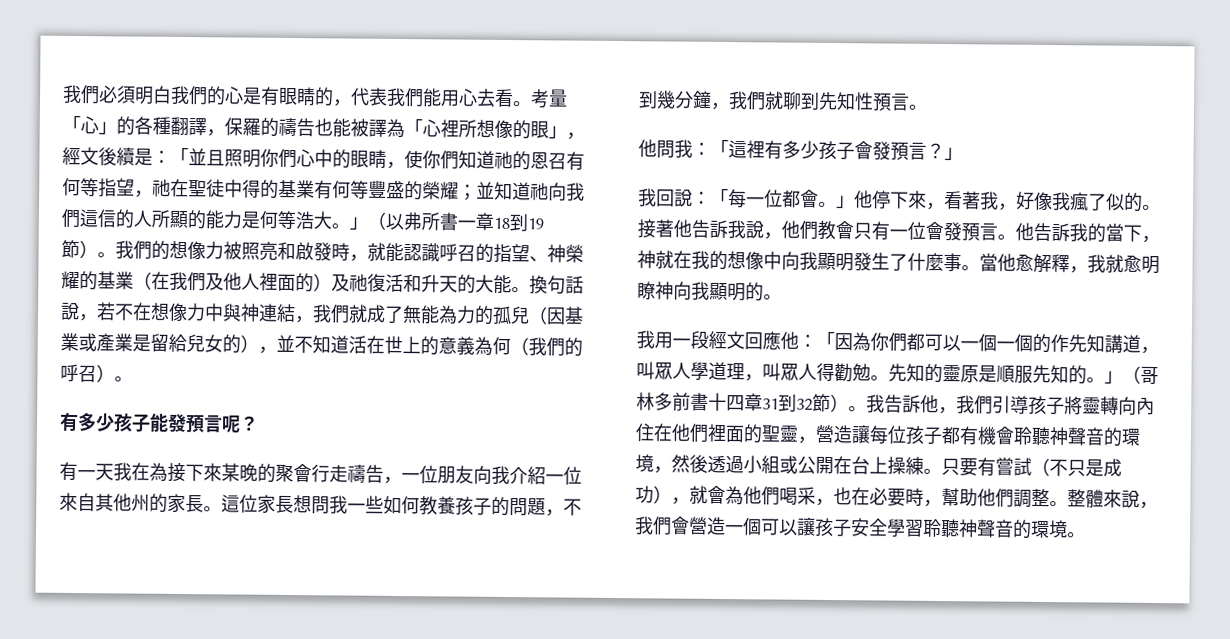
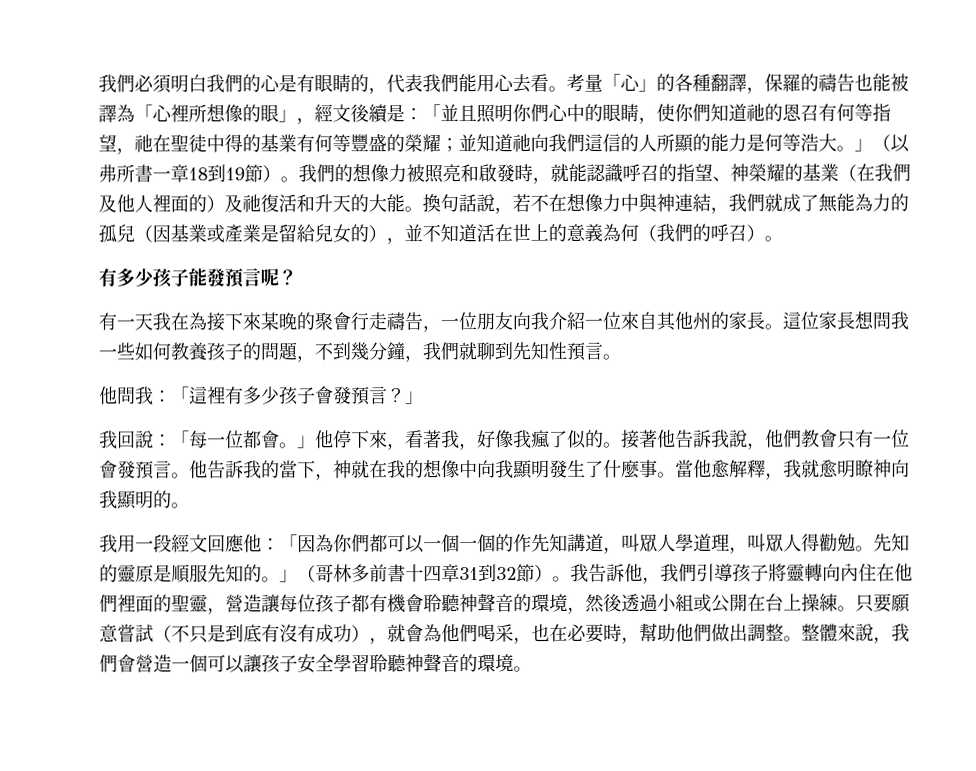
- 只要有嘗試（不只是成功），就會為他們喝采，也在必要時，幫助他們調整。
+ 只要願意嘗試（不只是到底有沒有成功），就會為他們喝采，也在必要時，幫助他們做出調整。

